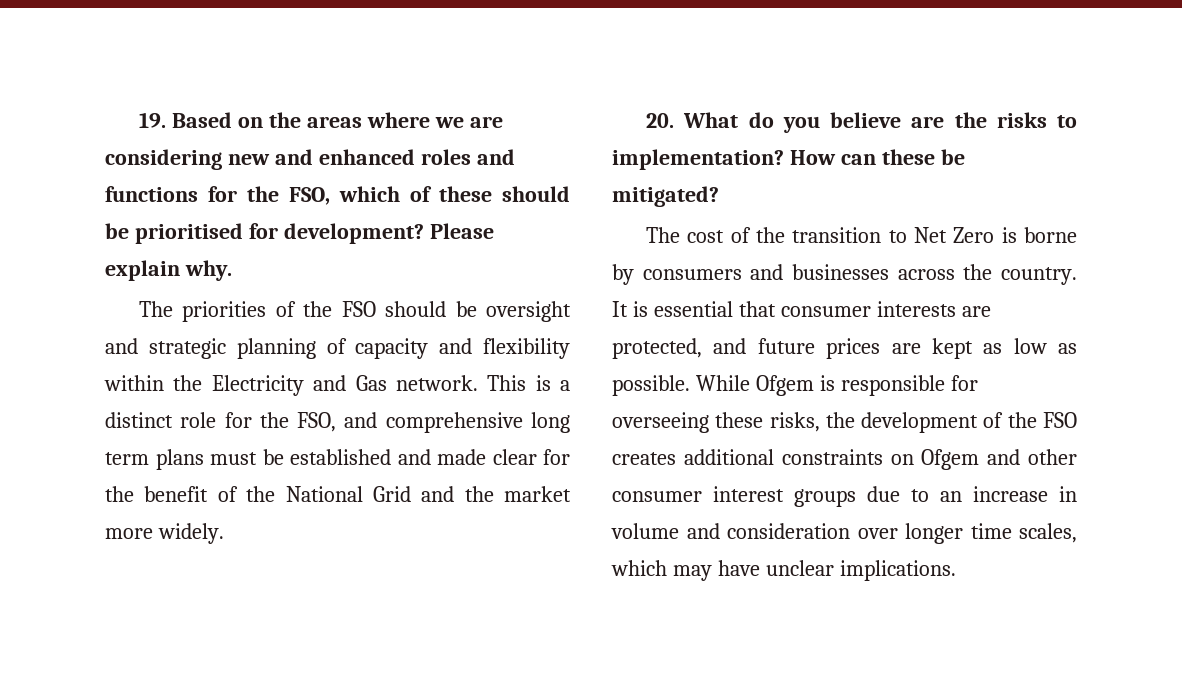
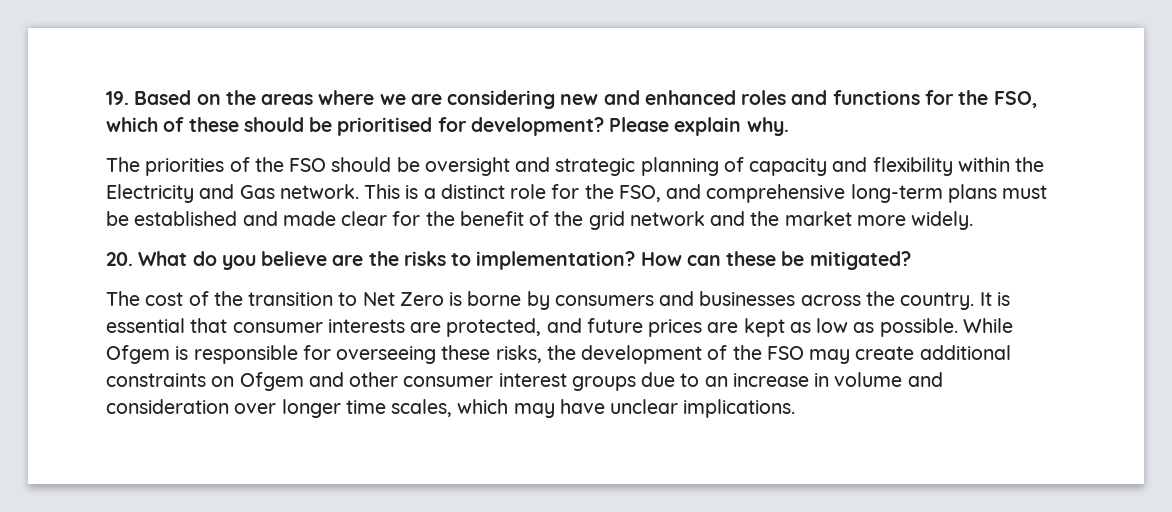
- This is a distinct role for the FSO, and comprehensive long term plans must be established and made clear for the benefit of the National Grid and the market more widely.
+ This is a distinct role for the FSO, and comprehensive long-term plans must be established and made clear for the benefit of the grid network and the market more widely.
- While Ofgem is responsible for overseeing these risks, the development of the FSO creates additional constraints on Ofgem and other consumer interest groups due to an increase in volume and consideration over longer time scales, which may have unclear implications.
+ While Ofgem is responsible for overseeing these risks, the development of the FSO may create additional constraints on Ofgem and other consumer interest groups due to an increase in volume and consideration over longer time scales, which may have unclear implications.

